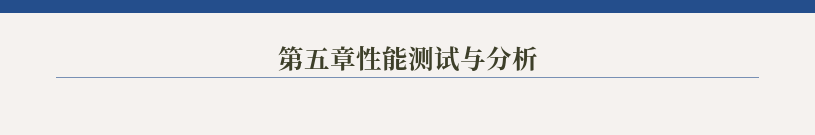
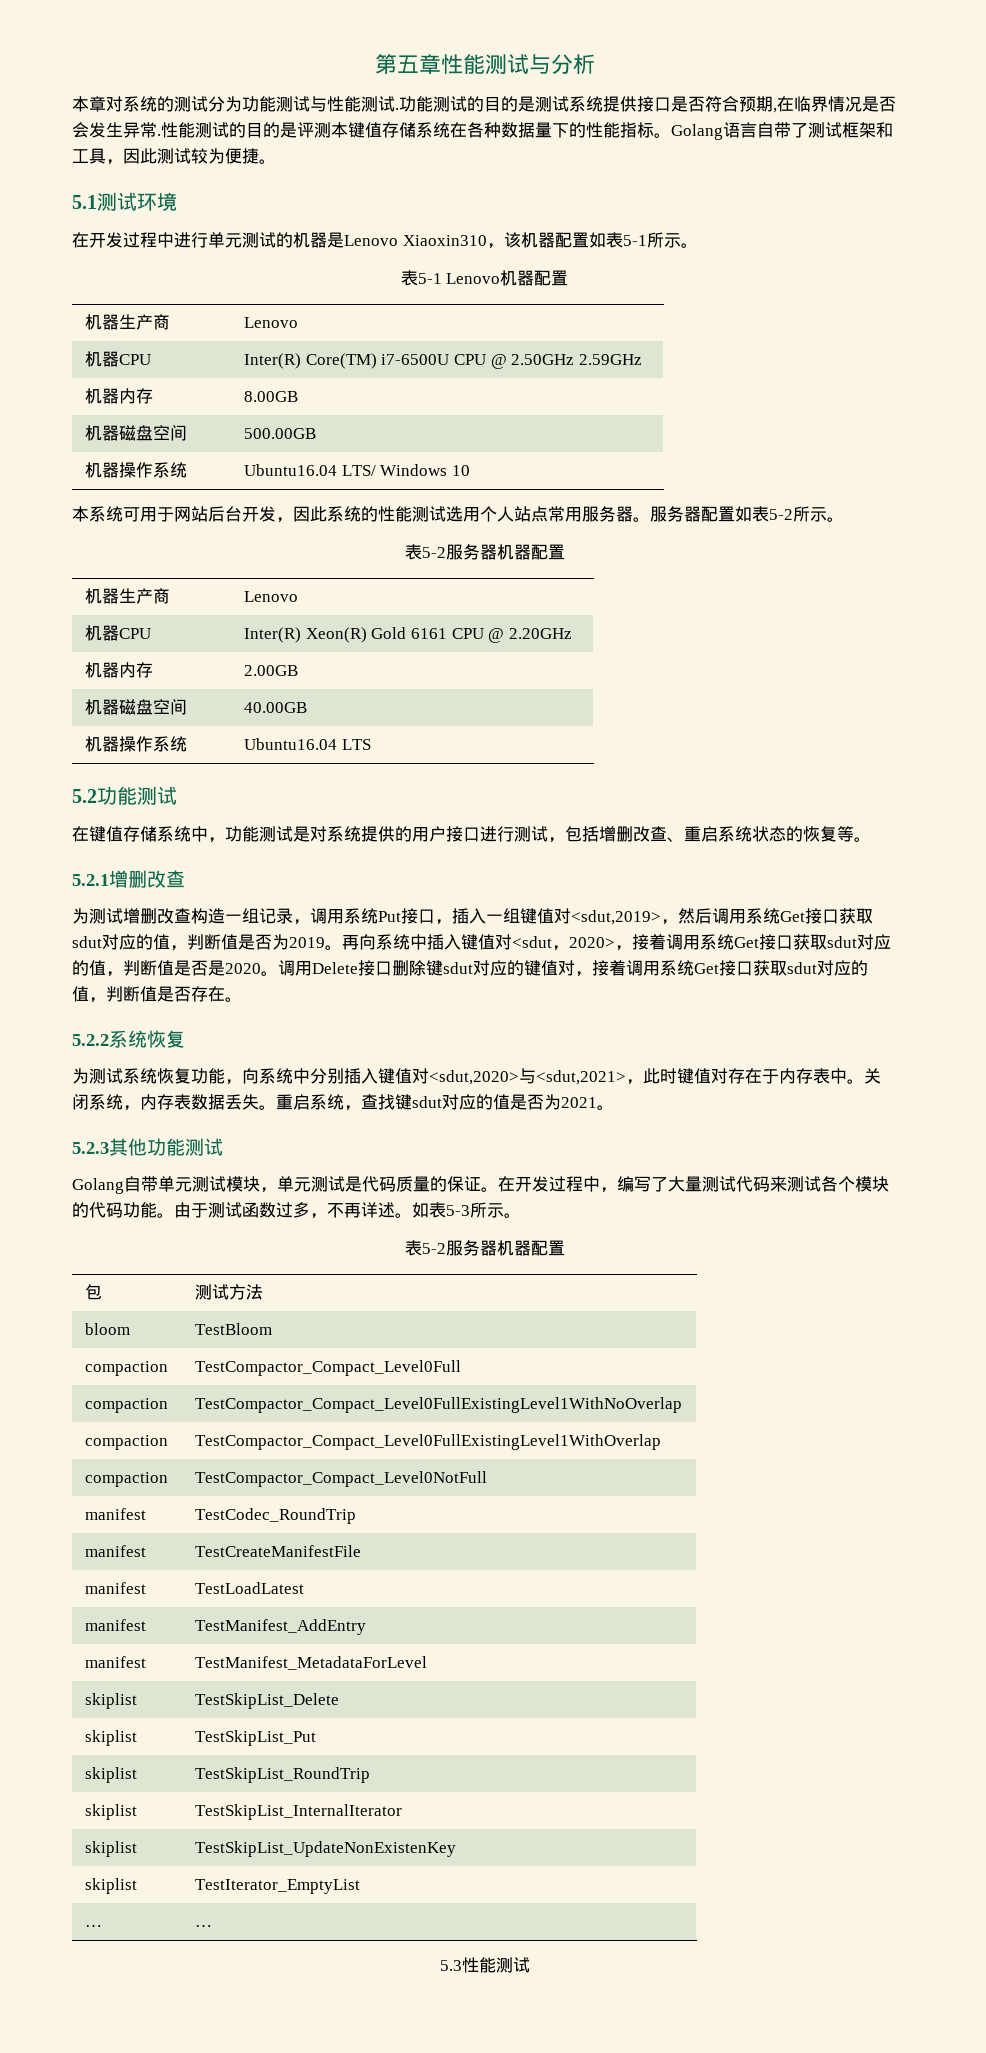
+ 本章对系统的测试分为功能测试与性能测试.功能测试的目的是测试系统提供接口是否符合预期,在临界情况是否会发生异常.性能测试的目的是评测本键值存储系统在各种数据量下的性能指标。Golang语言自带了测试框架和工具，因此测试较为便捷。
+ 5.1测试环境
+ 在开发过程中进行单元测试的机器是Lenovo Xiaoxin310，该机器配置如表5-1所示。
+ 表5-1 Lenovo机器配置
+ 机器生产商 | Lenovo
+ 机器CPU | Inter(R) Core(TM) i7-6500U CPU @ 2.50GHz 2.59GHz
+ 机器内存 | 8.00GB
+ 机器磁盘空间 | 500.00GB
+ 机器操作系统 | Ubuntu16.04 LTS/ Windows 10
+ 本系统可用于网站后台开发，因此系统的性能测试选用个人站点常用服务器。服务器配置如表5-2所示。
+ 表5-2服务器机器配置
+ 机器生产商 | Lenovo
+ 机器CPU | Inter(R) Xeon(R) Gold 6161 CPU @ 2.20GHz
+ 机器内存 | 2.00GB
+ 机器磁盘空间 | 40.00GB
+ 机器操作系统 | Ubuntu16.04 LTS
+ 5.2功能测试
+ 在键值存储系统中，功能测试是对系统提供的用户接口进行测试，包括增删改查、重启系统状态的恢复等。
+ 5.2.1增删改查
+ 为测试增删改查构造一组记录，调用系统Put接口，插入一组键值对<sdut,2019>，然后调用系统Get接口获取sdut对应的值，判断值是否为2019。再向系统中插入键值对<sdut，2020>，接着调用系统Get接口获取sdut对应的值，判断值是否是2020。调用Delete接口删除键sdut对应的键值对，接着调用系统Get接口获取sdut对应的值，判断值是否存在。
+ 5.2.2系统恢复
+ 为测试系统恢复功能，向系统中分别插入键值对<sdut,2020>与<sdut,2021>，此时键值对存在于内存表中。关闭系统，内存表数据丢失。重启系统，查找键sdut对应的值是否为2021。
+ 5.2.3其他功能测试
+ Golang自带单元测试模块，单元测试是代码质量的保证。在开发过程中，编写了大量测试代码来测试各个模块的代码功能。由于测试函数过多，不再详述。如表5-3所示。
+ 表5-2服务器机器配置
+ 包 | 测试方法
+ bloom | TestBloom
+ compaction | TestCompactor_Compact_Level0Full
+ compaction | TestCompactor_Compact_Level0FullExistingLevel1WithNoOverlap
+ compaction | TestCompactor_Compact_Level0FullExistingLevel1WithOverlap
+ compaction | TestCompactor_Compact_Level0NotFull
+ manifest | TestCodec_RoundTrip
+ manifest | TestCreateManifestFile
+ manifest | TestLoadLatest
+ manifest | TestManifest_AddEntry
+ manifest | TestManifest_MetadataForLevel
+ skiplist | TestSkipList_Delete
+ skiplist | TestSkipList_Put
+ skiplist | TestSkipList_RoundTrip
+ skiplist | TestSkipList_InternalIterator
+ skiplist | TestSkipList_UpdateNonExistenKey
+ skiplist | TestIterator_EmptyList
+ … | …
+ 5.3性能测试

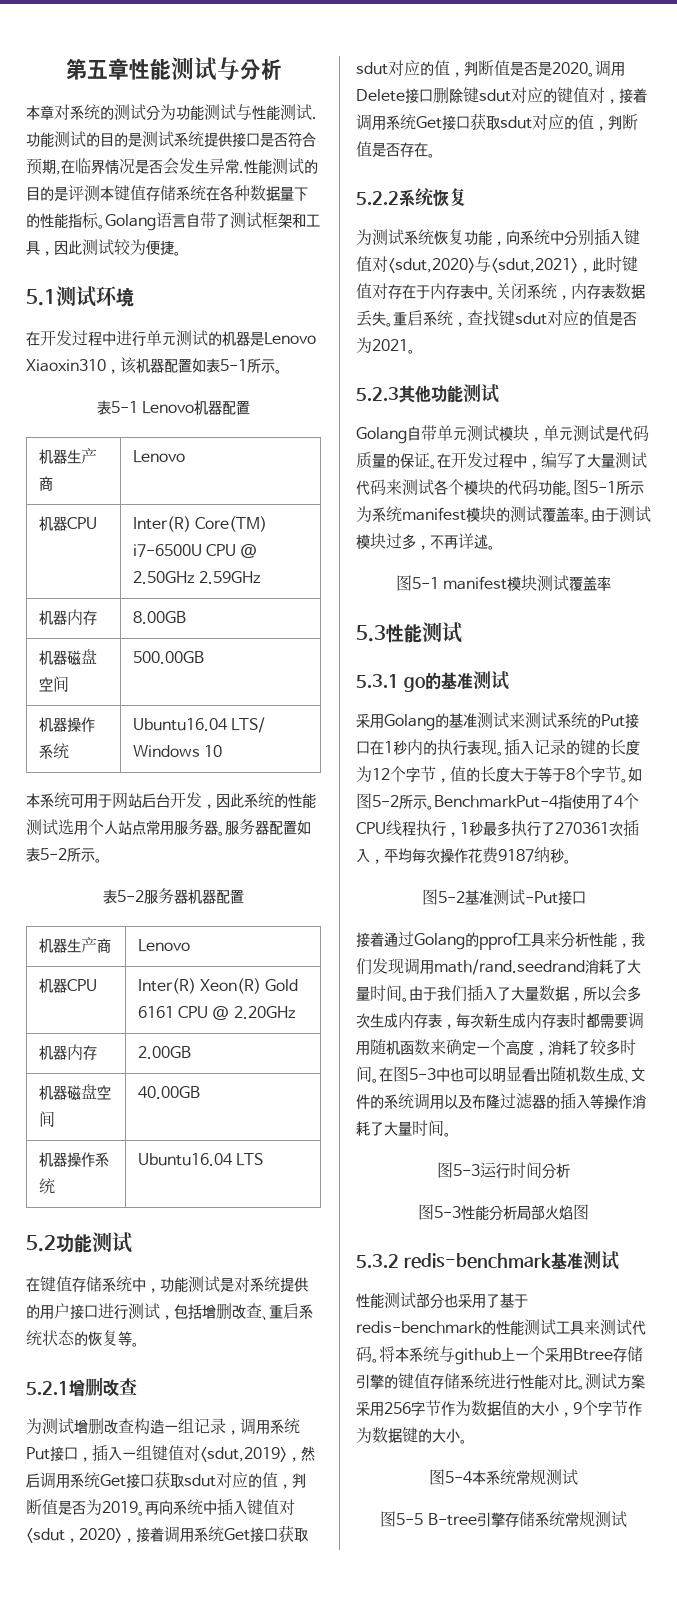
+ 图5-1所示为系统manifest模块的测试覆盖率。
- 由于测试函数过多，不再详述。如表5-3所示。
- 表5-2服务器机器配置
- 包 | 测试方法
- bloom | TestBloom
- compaction | TestCompactor_Compact_Level0Full
- compaction | TestCompactor_Compact_Level0FullExistingLevel1WithNoOverlap
- compaction | TestCompactor_Compact_Level0FullExistingLevel1WithOverlap
- compaction | TestCompactor_Compact_Level0NotFull
- manifest | TestCodec_RoundTrip
- manifest | TestCreateManifestFile
- manifest | TestLoadLatest
- manifest | TestManifest_AddEntry
- manifest | TestManifest_MetadataForLevel
- skiplist | TestSkipList_Delete
- skiplist | TestSkipList_Put
- skiplist | TestSkipList_RoundTrip
- skiplist | TestSkipList_InternalIterator
- skiplist | TestSkipList_UpdateNonExistenKey
- skiplist | TestIterator_EmptyList
- … | …
+ 由于测试模块过多，不再详述。
+ 图5-1 manifest模块测试覆盖率
  5.3性能测试
+ 5.3.1 go的基准测试
+ 采用Golang的基准测试来测试系统的Put接口在1秒内的执行表现。插入记录的键的长度为12个字节，值的长度大于等于8个字节。如图5-2所示。BenchmarkPut-4指使用了4个CPU线程执行，1秒最多执行了270361次插入，平均每次操作花费9187纳秒。
+ 图5-2基准测试-Put接口
+ 接着通过Golang的pprof工具来分析性能，我们发现调用math/rand.seedrand消耗了大量时间。由于我们插入了大量数据，所以会多次生成内存表，每次新生成内存表时都需要调用随机函数来确定一个高度，消耗了较多时间。在图5-3中也可以明显看出随机数生成、文件的系统调用以及布隆过滤器的插入等操作消耗了大量时间。
+ 图5-3运行时间分析
+ 图5-3性能分析局部火焰图
+ 5.3.2 redis-benchmark基准测试
+ 性能测试部分也采用了基于redis-benchmark的性能测试工具来测试代码。将本系统与github上一个采用Btree存储引擎的键值存储系统进行性能对比。测试方案采用256字节作为数据值的大小，9个字节作为数据键的大小。
+ 图5-4本系统常规测试
+ 图5-5 B-tree引擎存储系统常规测试

